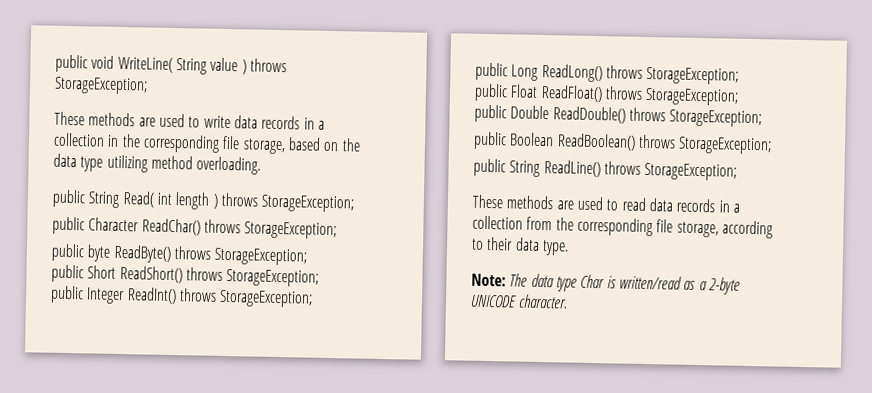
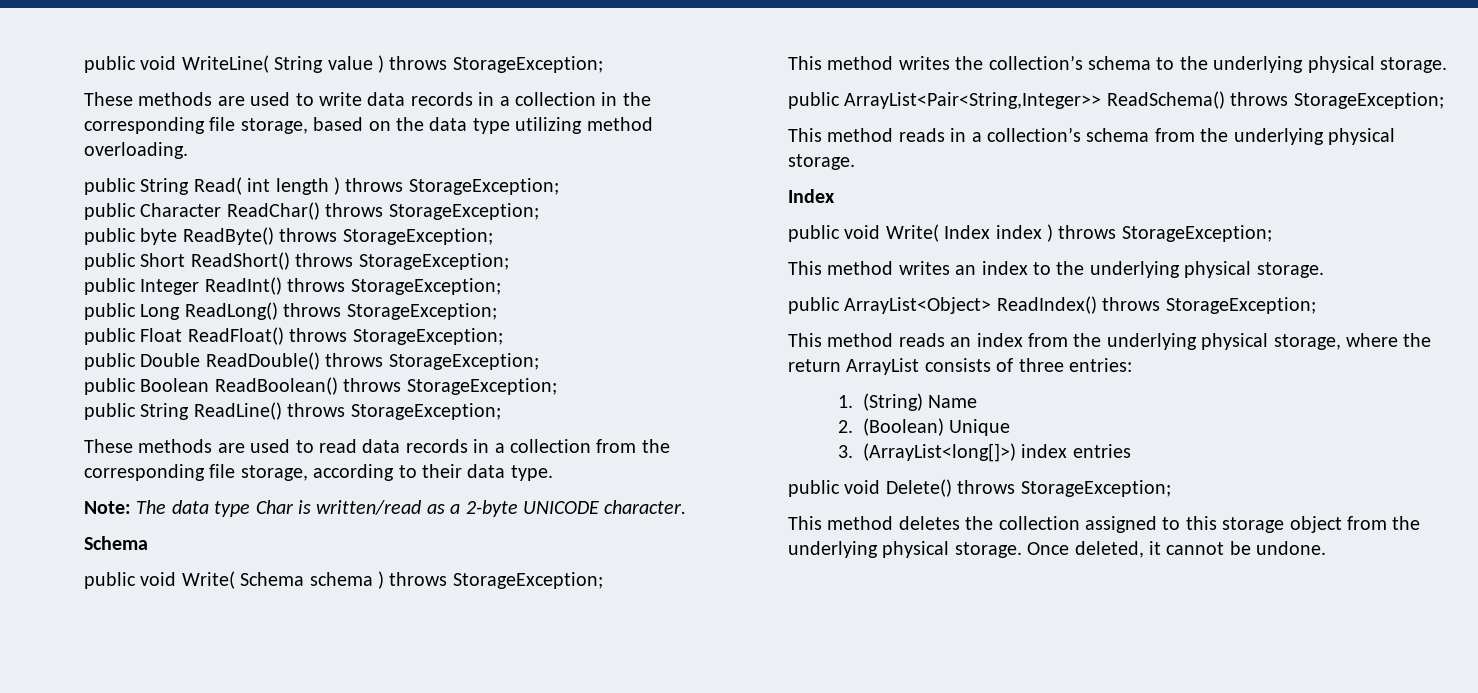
  Note: The data type Char is written/read as a 2-byte UNICODE character.
+ Schema
+ public void Write( Schema schema ) throws StorageException;
+ This method writes the collection’s schema to the underlying physical storage.
+ public ArrayList<Pair<String,Integer>> ReadSchema() throws StorageException;
+ This method reads in a collection’s schema from the underlying physical storage.
+ Index
+ public void Write( Index index ) throws StorageException;
+ This method writes an index to the underlying physical storage.
+ public ArrayList<Object> ReadIndex() throws StorageException;
+ This method reads an index from the underlying physical storage, where the return ArrayList consists of three entries:
+ 1. (String) Name
+ 2. (Boolean) Unique
+ 3. (ArrayList<long[]>) index entries
+ public void Delete() throws StorageException;
+ This method deletes the collection assigned to this storage object from the underlying physical storage. Once deleted, it cannot be undone.

